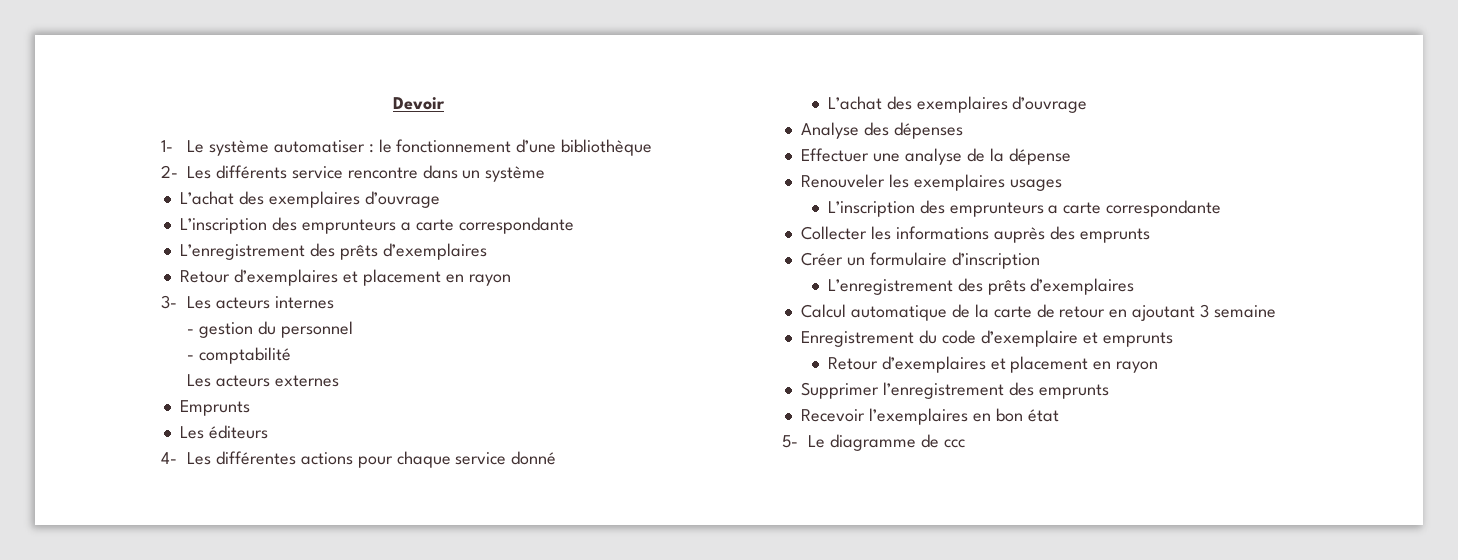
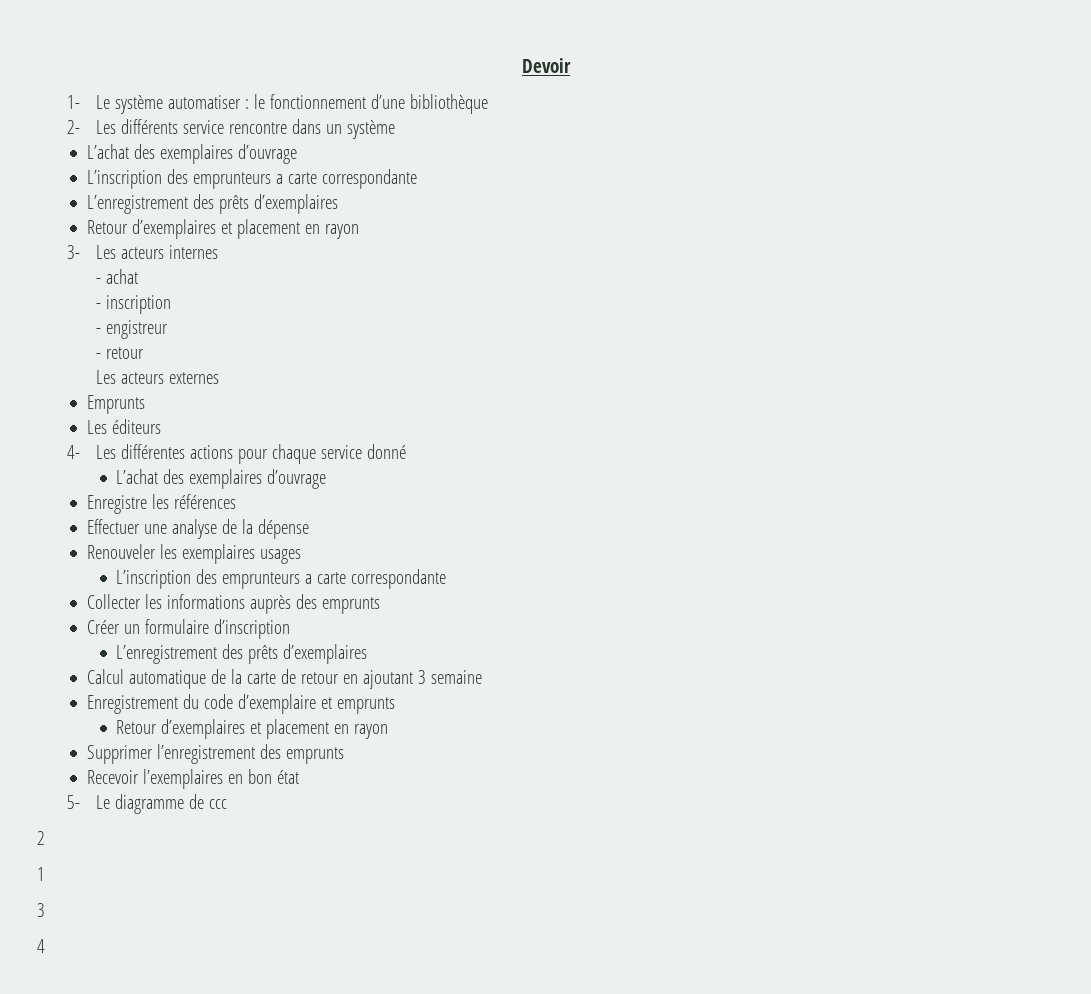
- - gestion du personnel
- - comptabilité
+ - achat
+ - inscription
+ - engistreur
+ - retour
- Analyse des dépenses
+ Enregistre les références
+ 2
+ 1
+ 3
+ 4

